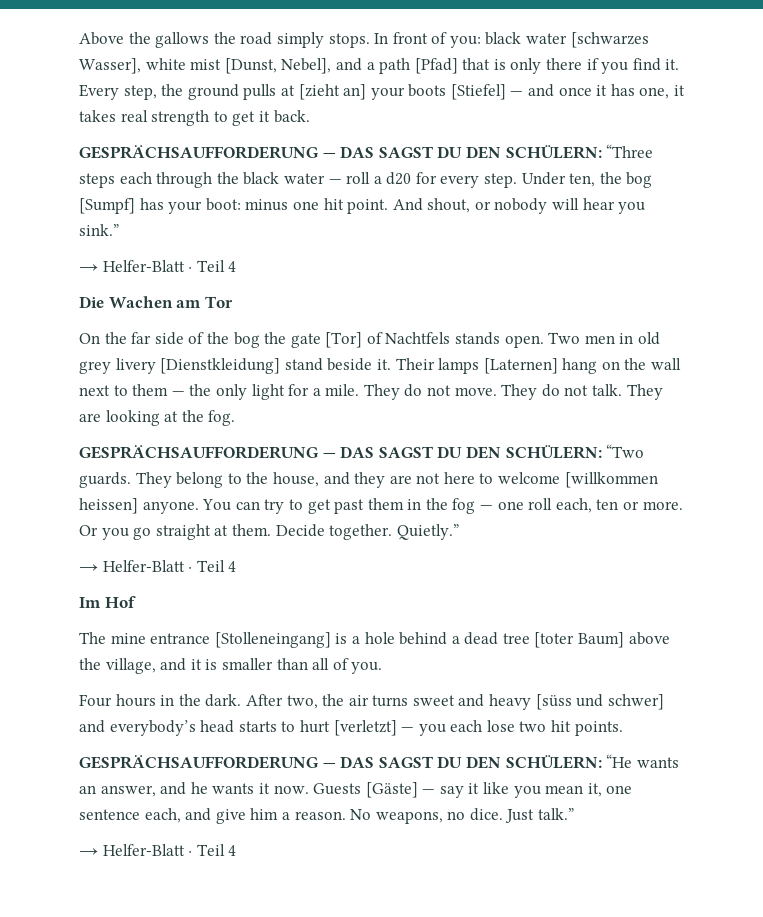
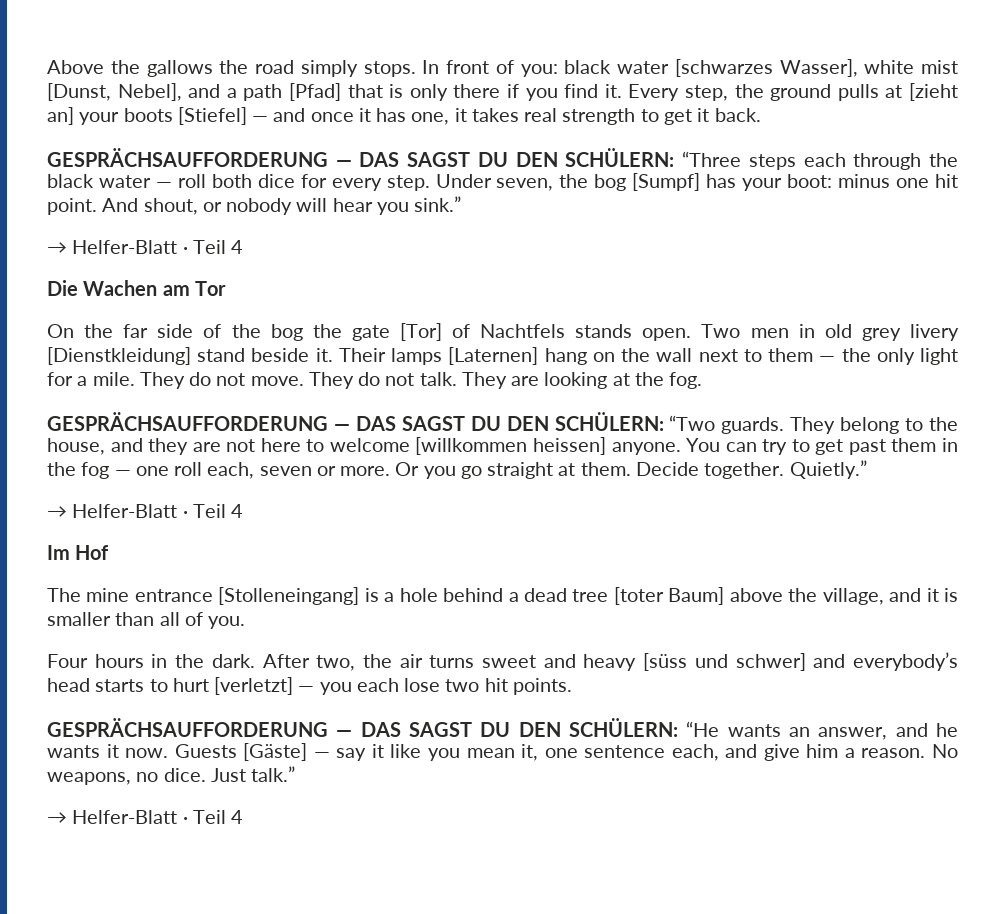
- GESPRÄCHSAUFFORDERUNG — DAS SAGST DU DEN SCHÜLERN: “Three steps each through the black water — roll a d20 for every step.
+ GESPRÄCHSAUFFORDERUNG — DAS SAGST DU DEN SCHÜLERN: “Three steps each through the black water — roll both dice for every step.
- Under ten, the bog [Sumpf] has your boot: minus one hit point.
+ Under seven, the bog [Sumpf] has your boot: minus one hit point.
- You can try to get past them in the fog — one roll each, ten or more.
+ You can try to get past them in the fog — one roll each, seven or more.

